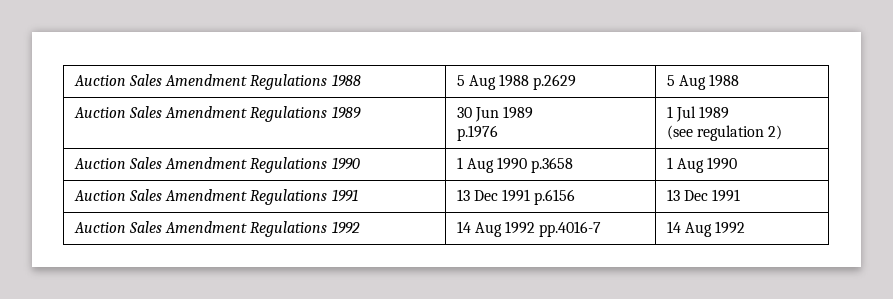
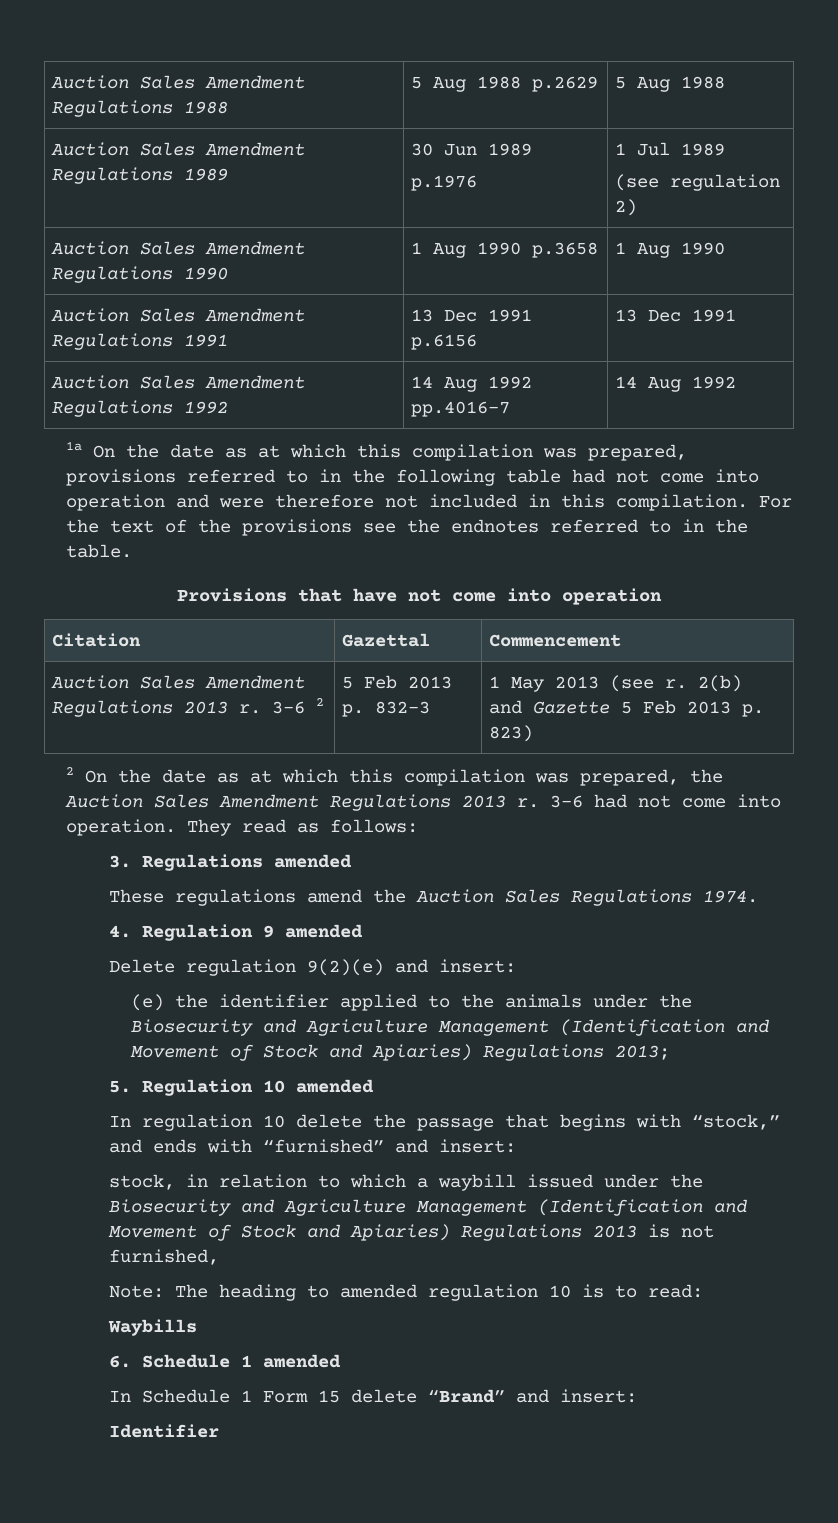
+ 1a On the date as at which this compilation was prepared, provisions referred to in the following table had not come into operation and were therefore not included in this compilation. For the text of the provisions see the endnotes referred to in the table.
+ Provisions that have not come into operation
+ Citation | Gazettal | Commencement
+ Auction Sales Amendment Regulations 2013 r. 3-6 2 | 5 Feb 2013 p. 832-3 | 1 May 2013 (see r. 2(b) and Gazette 5 Feb 2013 p. 823)
+ 2 On the date as at which this compilation was prepared, the Auction Sales Amendment Regulations 2013 r. 3-6 had not come into operation. They read as follows:
+ 3. Regulations amended
+ These regulations amend the Auction Sales Regulations 1974.
+ 4. Regulation 9 amended
+ Delete regulation 9(2)(e) and insert:
+ (e) the identifier applied to the animals under the Biosecurity and Agriculture Management (Identification and Movement of Stock and Apiaries) Regulations 2013;
+ 5. Regulation 10 amended
+ In regulation 10 delete the passage that begins with “stock,” and ends with “furnished” and insert:
+ stock, in relation to which a waybill issued under the Biosecurity and Agriculture Management (Identification and Movement of Stock and Apiaries) Regulations 2013 is not furnished,
+ Note: The heading to amended regulation 10 is to read:
+ Waybills
+ 6. Schedule 1 amended
+ In Schedule 1 Form 15 delete “Brand” and insert:
+ Identifier

